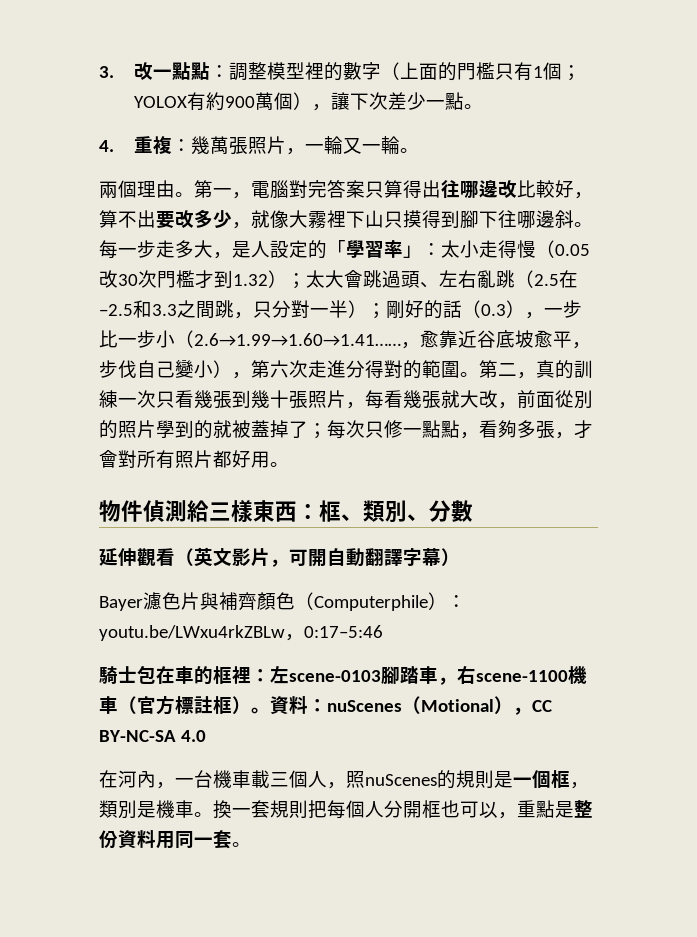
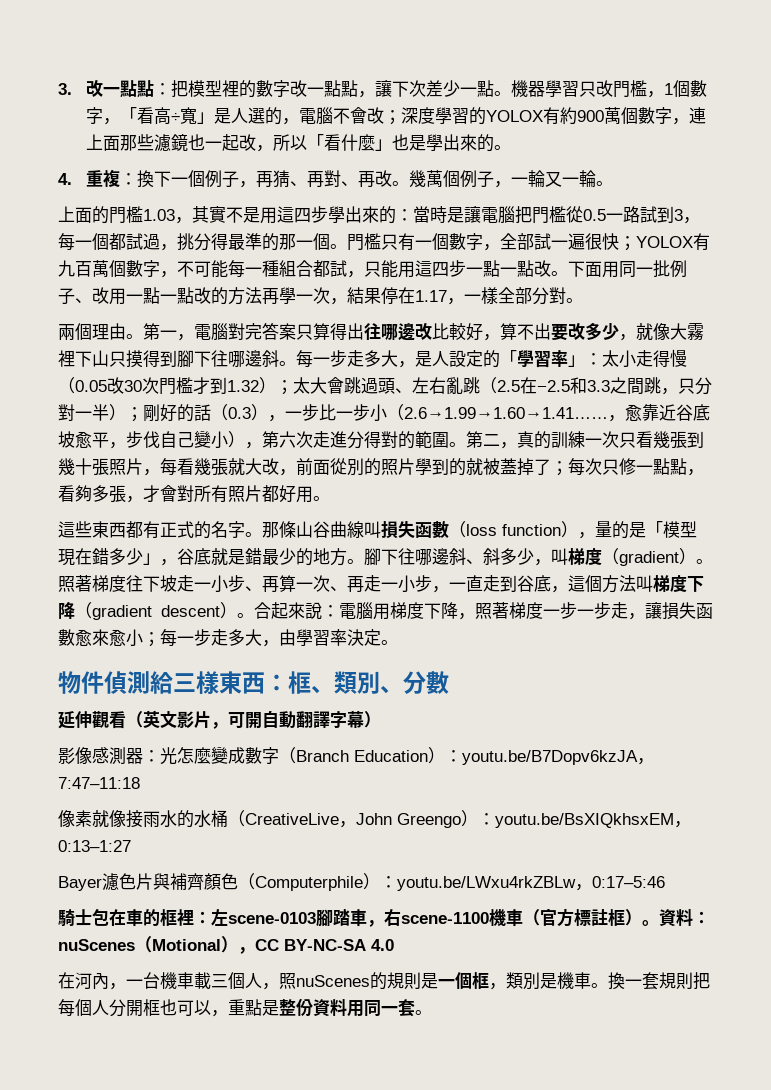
- 3.改一點點：調整模型裡的數字（上面的門檻只有1個；YOLOX有約900萬個），讓下次差少一點。
- 4.重複：幾萬張照片，一輪又一輪。
+ 3.改一點點：把模型裡的數字改一點點，讓下次差少一點。機器學習只改門檻，1個數字，「看高÷寬」是人選的，電腦不會改；深度學習的YOLOX有約900萬個數字，連上面那些濾鏡也一起改，所以「看什麼」也是學出來的。
+ 4.重複：換下一個例子，再猜、再對、再改。幾萬個例子，一輪又一輪。
+ 上面的門檻1.03，其實不是用這四步學出來的：當時是讓電腦把門檻從0.5一路試到3，每一個都試過，挑分得最準的那一個。門檻只有一個數字，全部試一遍很快；YOLOX有九百萬個數字，不可能每一種組合都試，只能用這四步一點一點改。下面用同一批例子、改用一點一點改的方法再學一次，結果停在1.17，一樣全部分對。
+ 這些東西都有正式的名字。那條山谷曲線叫損失函數（loss function），量的是「模型現在錯多少」，谷底就是錯最少的地方。腳下往哪邊斜、斜多少，叫梯度（gradient）。照著梯度往下坡走一小步、再算一次、再走一小步，一直走到谷底，這個方法叫梯度下降（gradient descent）。合起來說：電腦用梯度下降，照著梯度一步一步走，讓損失函數愈來愈小；每一步走多大，由學習率決定。
+ 影像感測器：光怎麼變成數字（Branch Education）：youtu.be/B7Dopv6kzJA，7:47–11:18
+ 像素就像接雨水的水桶（CreativeLive，John Greengo）：youtu.be/BsXIQkhsxEM，0:13–1:27

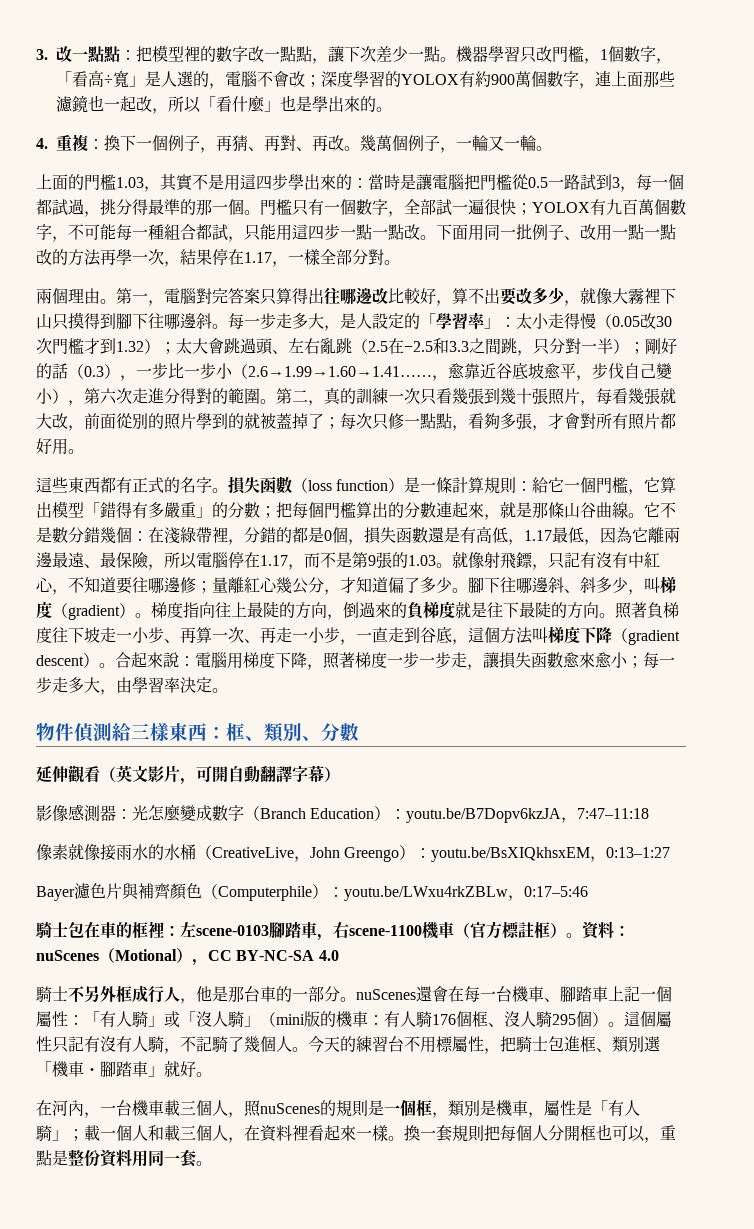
- 那條山谷曲線叫損失函數（loss function），量的是「模型現在錯多少」，谷底就是錯最少的地方。
+ 損失函數（loss function）是一條計算規則：給它一個門檻，它算出模型「錯得有多嚴重」的分數；把每個門檻算出的分數連起來，就是那條山谷曲線。它不是數分錯幾個：在淺綠帶裡，分錯的都是0個，損失函數還是有高低，1.17最低，因為它離兩邊最遠、最保險，所以電腦停在1.17，而不是第9張的1.03。就像射飛鏢，只記有沒有中紅心，不知道要往哪邊修；量離紅心幾公分，才知道偏了多少。
- 照著梯度往下坡走一小步、再算一次、再走一小步，一直走到谷底，這個方法叫梯度下降（gradient descent）。
+ 梯度指向往上最陡的方向，倒過來的負梯度就是往下最陡的方向。照著負梯度往下坡走一小步、再算一次、再走一小步，一直走到谷底，這個方法叫梯度下降（gradient descent）。
+ 騎士不另外框成行人，他是那台車的一部分。nuScenes還會在每一台機車、腳踏車上記一個屬性：「有人騎」或「沒人騎」（mini版的機車：有人騎176個框、沒人騎295個）。這個屬性只記有沒有人騎，不記騎了幾個人。今天的練習台不用標屬性，把騎士包進框、類別選「機車・腳踏車」就好。
- 在河內，一台機車載三個人，照nuScenes的規則是一個框，類別是機車。
+ 在河內，一台機車載三個人，照nuScenes的規則是一個框，類別是機車，屬性是「有人騎」；載一個人和載三個人，在資料裡看起來一樣。

